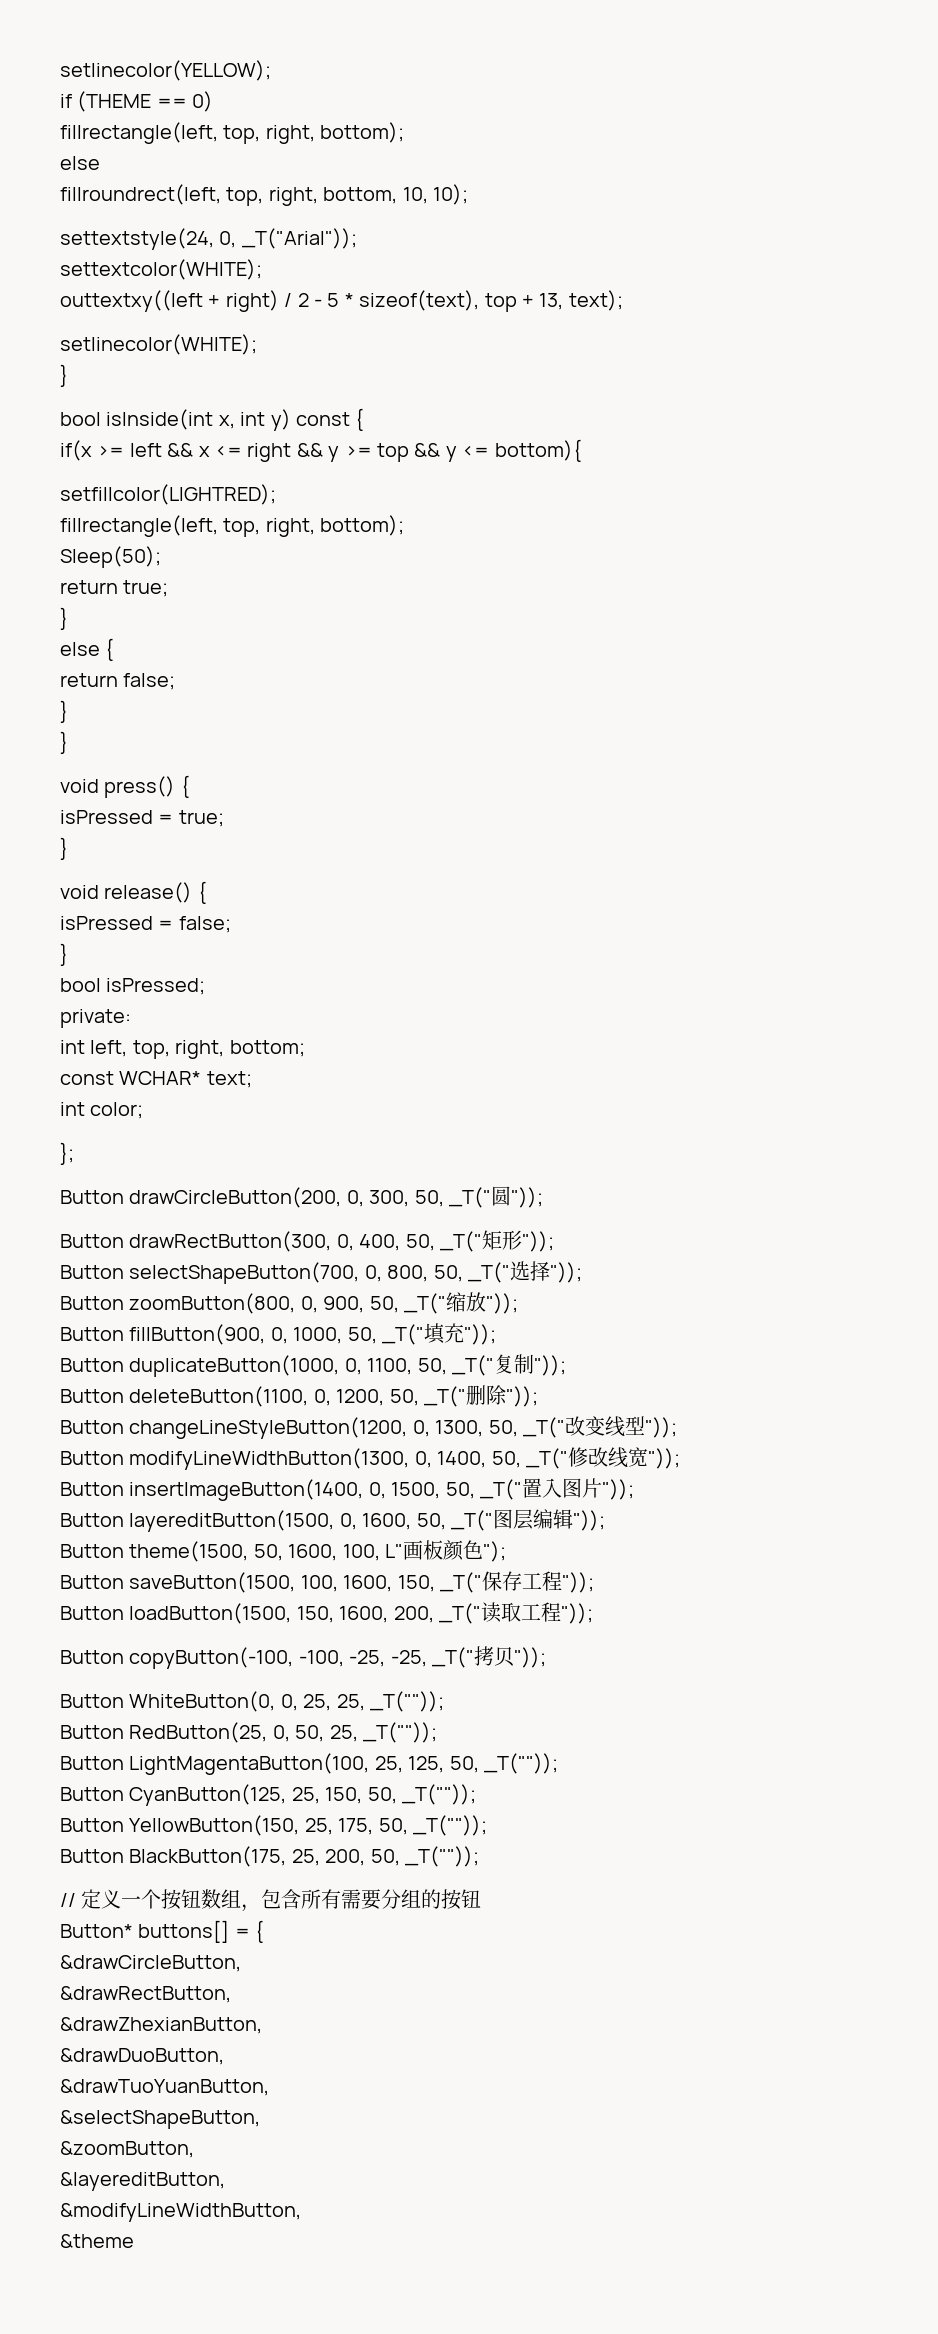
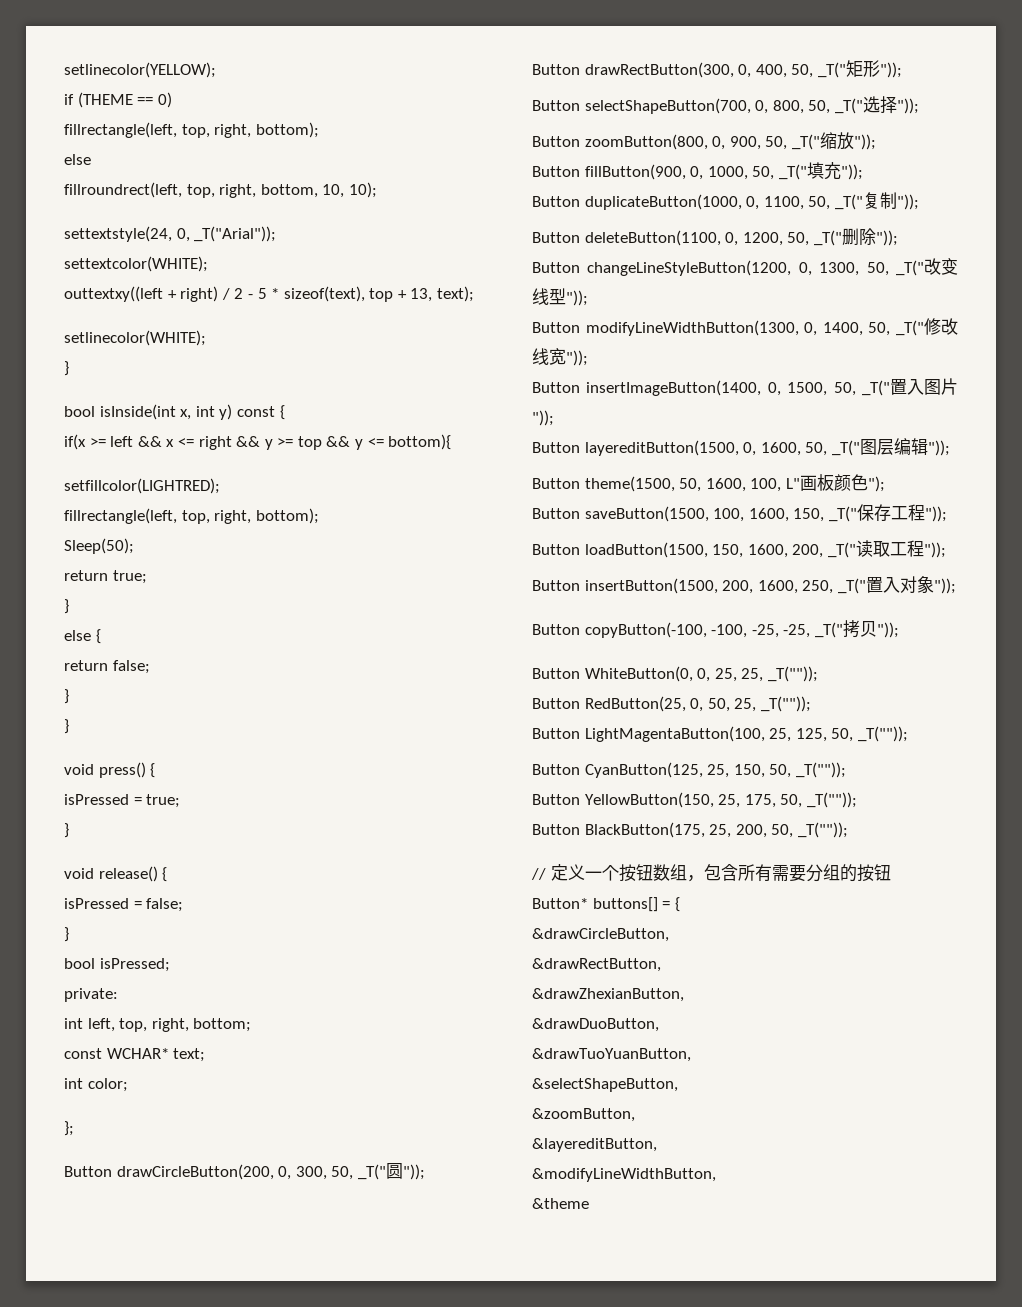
+ Button insertButton(1500, 200, 1600, 250, _T("置入对象"));

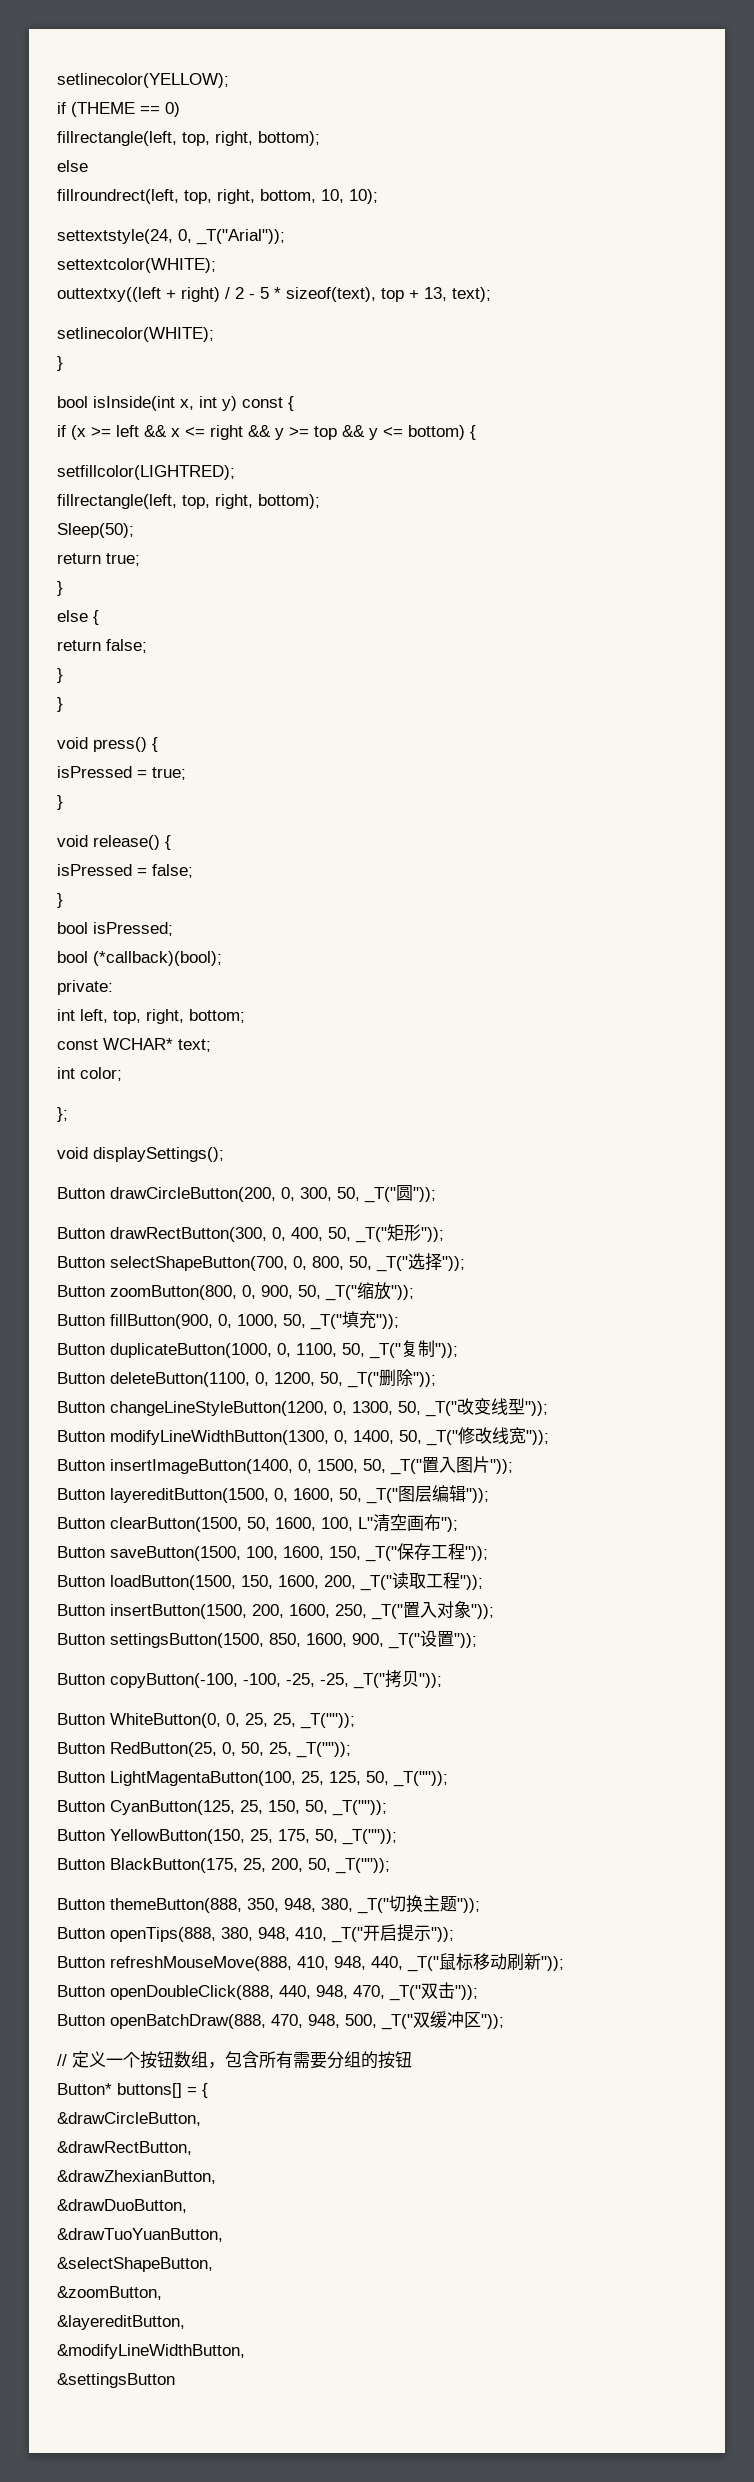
- if(x >= left && x <= right && y >= top && y <= bottom){
+ if (x >= left && x <= right && y >= top && y <= bottom) {
+ bool (*callback)(bool);
+ void displaySettings();
- Button theme(1500, 50, 1600, 100, L"画板颜色");
+ Button clearButton(1500, 50, 1600, 100, L"清空画布");
+ Button settingsButton(1500, 850, 1600, 900, _T("设置"));
+ Button themeButton(888, 350, 948, 380, _T("切换主题"));
+ Button openTips(888, 380, 948, 410, _T("开启提示"));
+ Button refreshMouseMove(888, 410, 948, 440, _T("鼠标移动刷新"));
+ Button openDoubleClick(888, 440, 948, 470, _T("双击"));
+ Button openBatchDraw(888, 470, 948, 500, _T("双缓冲区"));
- &theme
+ &settingsButton

